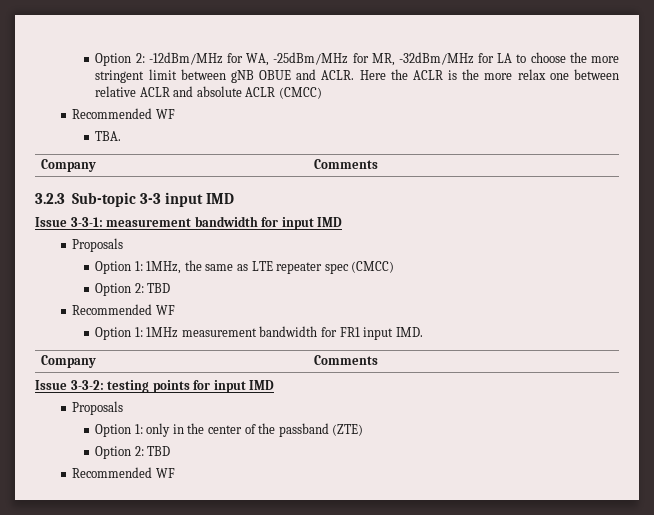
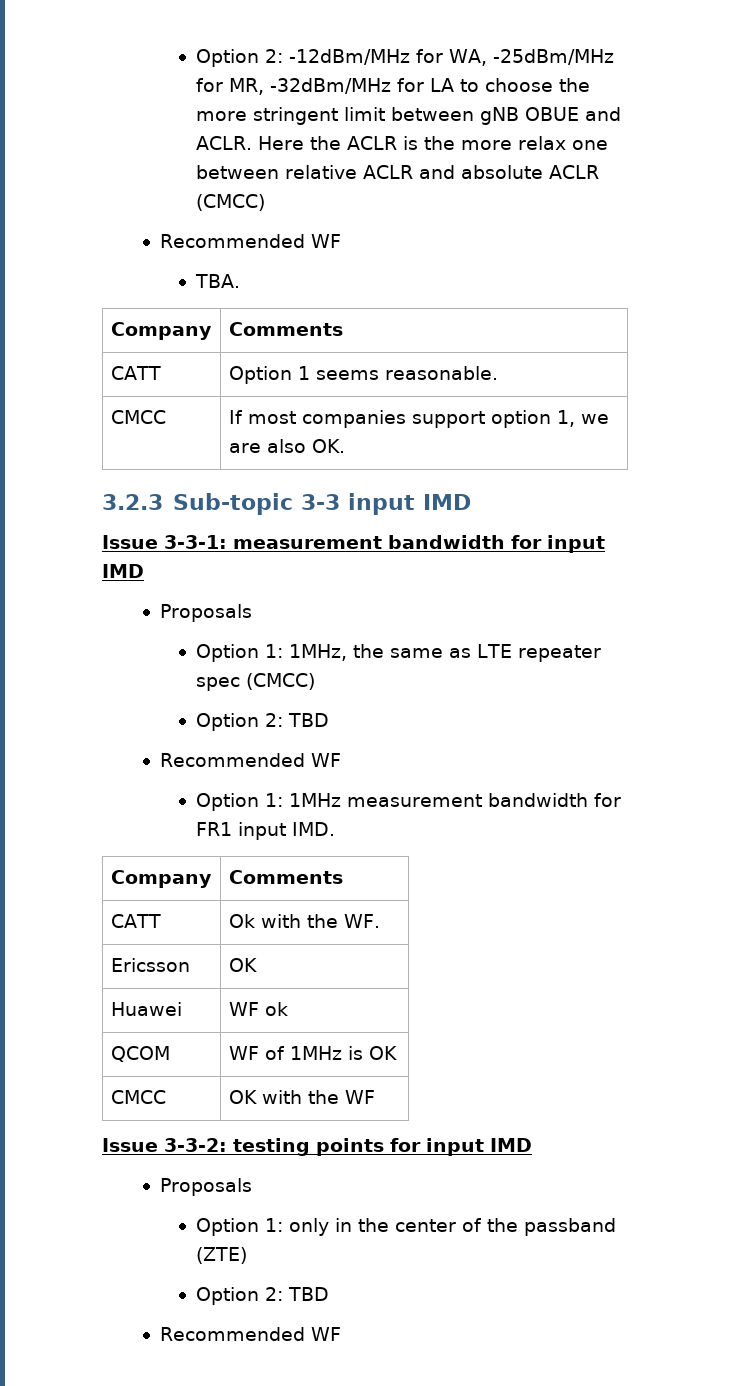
+ CATT | Option 1 seems reasonable.
+ CMCC | If most companies support option 1, we are also OK.
+ CATT | Ok with the WF.
+ Ericsson | OK
+ Huawei | WF ok
+ QCOM | WF of 1MHz is OK
+ CMCC | OK with the WF

